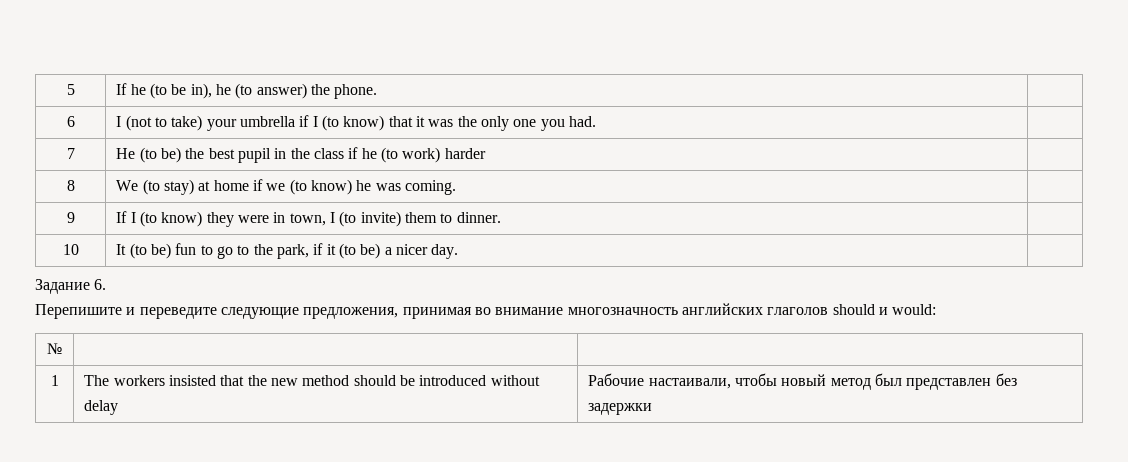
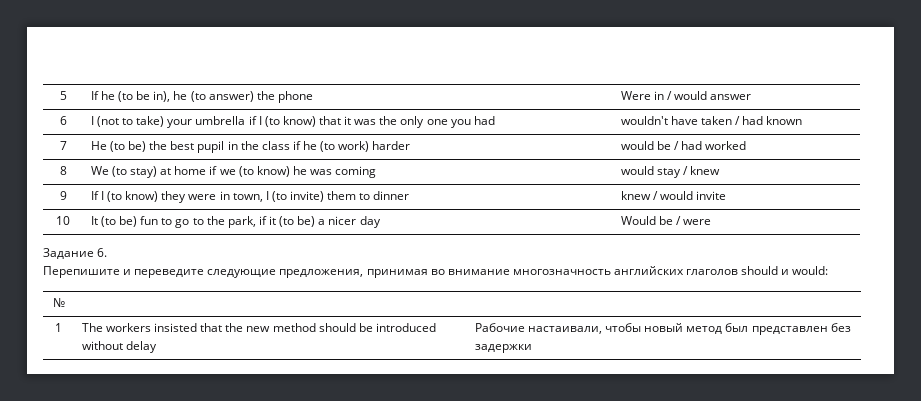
- 5 | If he (to be in), he (to answer) the phone. |
+ 5 | If he (to be in), he (to answer) the phone | Were in / would answer
- 6 | I (not to take) your umbrella if I (to know) that it was the only one you had. |
+ 6 | I (not to take) your umbrella if I (to know) that it was the only one you had | wouldn't have taken / had known
- 7 | He (to be) the best pupil in the class if he (to work) harder |
+ 7 | He (to be) the best pupil in the class if he (to work) harder | would be / had worked
- 8 | We (to stay) at home if we (to know) he was coming. |
+ 8 | We (to stay) at home if we (to know) he was coming | would stay / knew
- 9 | If I (to know) they were in town, I (to invite) them to dinner. |
+ 9 | If I (to know) they were in town, I (to invite) them to dinner | knew / would invite
- 10 | It (to be) fun to go to the park, if it (to be) a nicer day. |
+ 10 | It (to be) fun to go to the park, if it (to be) a nicer day | Would be / were

